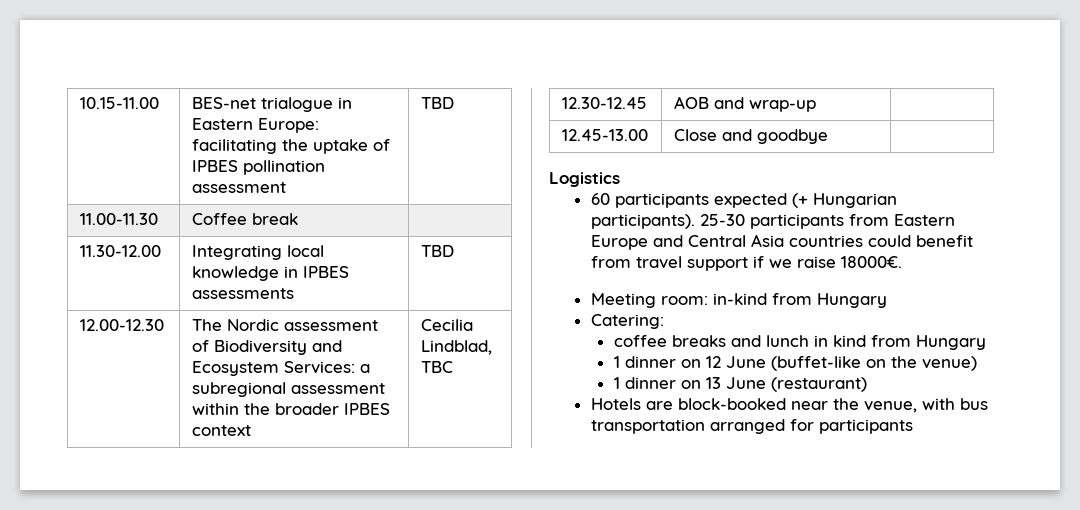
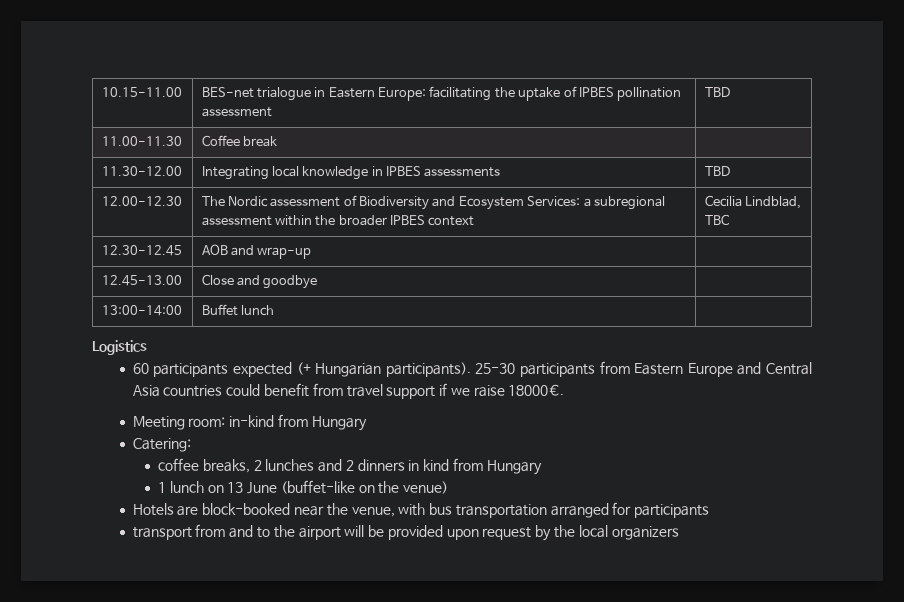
+ 13:00-14:00 | Buffet lunch |
- coffee breaks and lunch in kind from Hungary
+ coffee breaks, 2 lunches and 2 dinners in kind from Hungary
- 1 dinner on 12 June (buffet-like on the venue)
+ 1 lunch on 13 June (buffet-like on the venue)
- 1 dinner on 13 June (restaurant)
+ transport from and to the airport will be provided upon request by the local organizers

